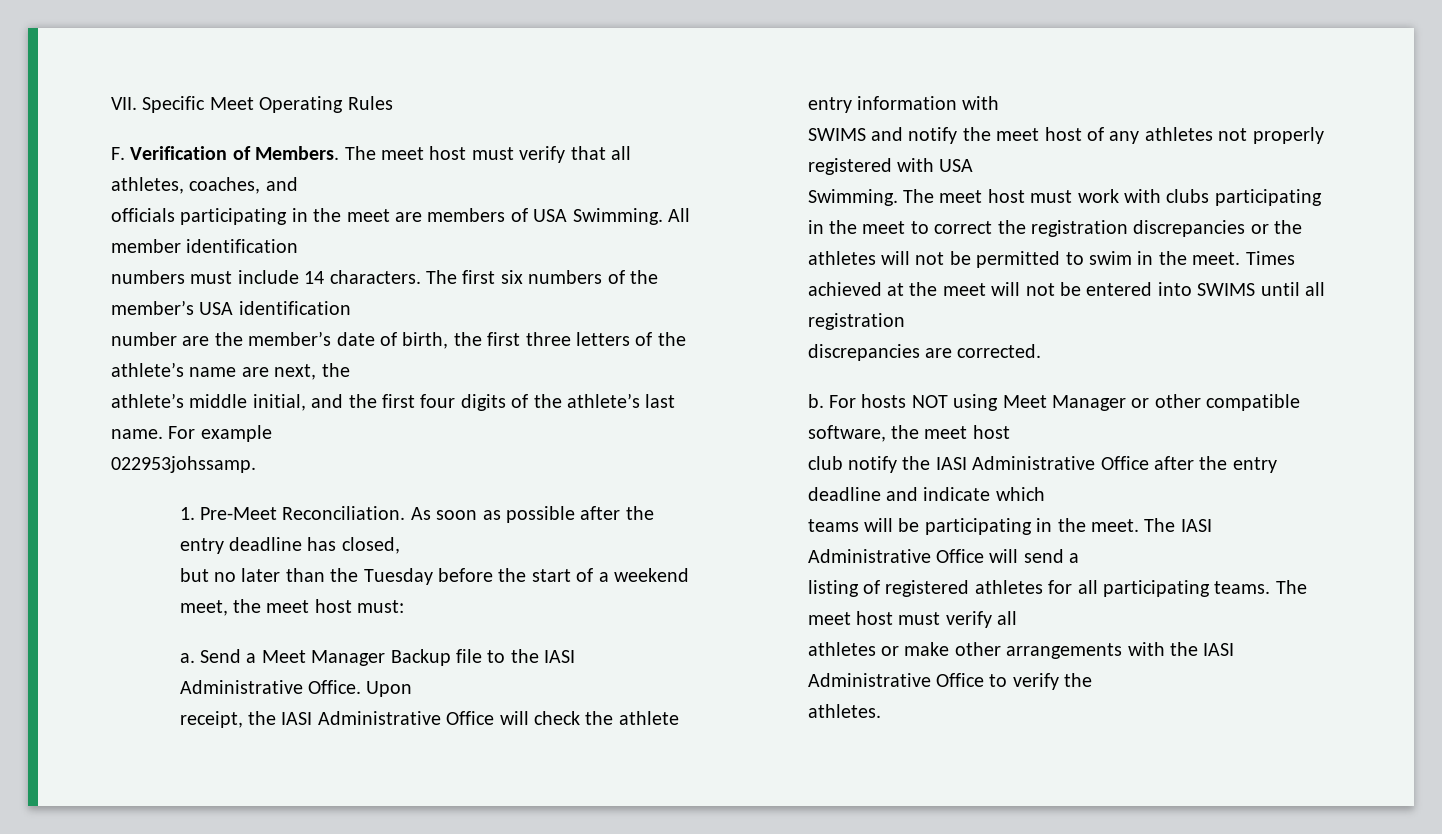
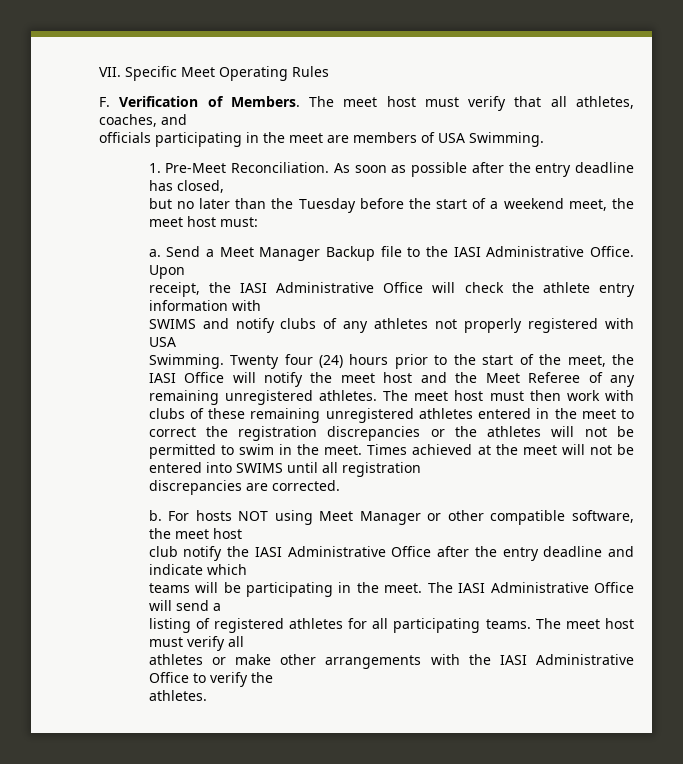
- All member identification
- numbers must include 14 characters. The first six numbers of the member’s USA identification
- number are the member’s date of birth, the first three letters of the athlete’s name are next, the
- athlete’s middle initial, and the first four digits of the athlete’s last name. For example
- 022953johssamp.
- SWIMS and notify the meet host of any athletes not properly registered with USA
+ SWIMS and notify clubs of any athletes not properly registered with USA
- The meet host must work with clubs participating in the meet to correct the registration discrepancies or the athletes will not be permitted to swim in the meet.
+ Twenty four (24) hours prior to the start of the meet, the IASI Office will notify the meet host and the Meet Referee of any remaining unregistered athletes. The meet host must then work with clubs of these remaining unregistered athletes entered in the meet to correct the registration discrepancies or the athletes will not be permitted to swim in the meet.

